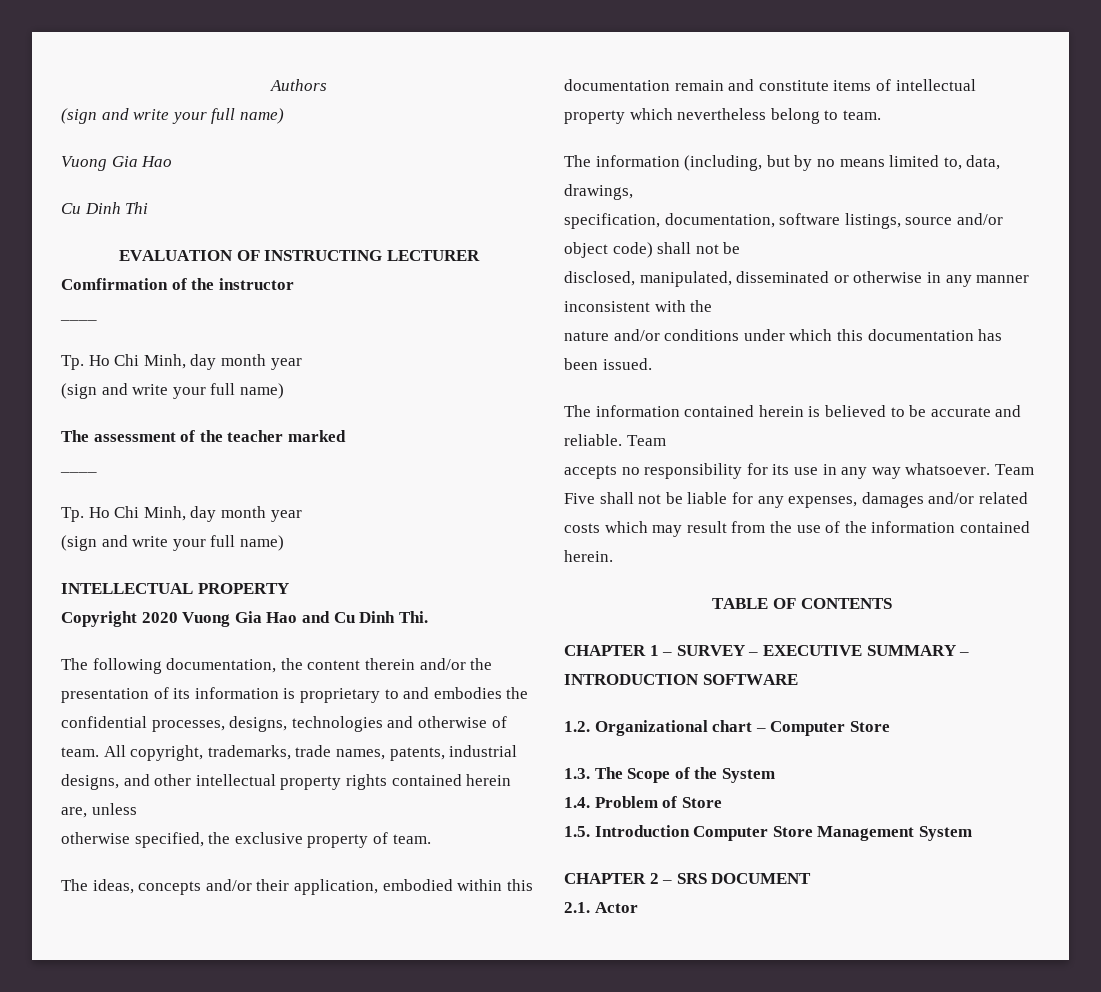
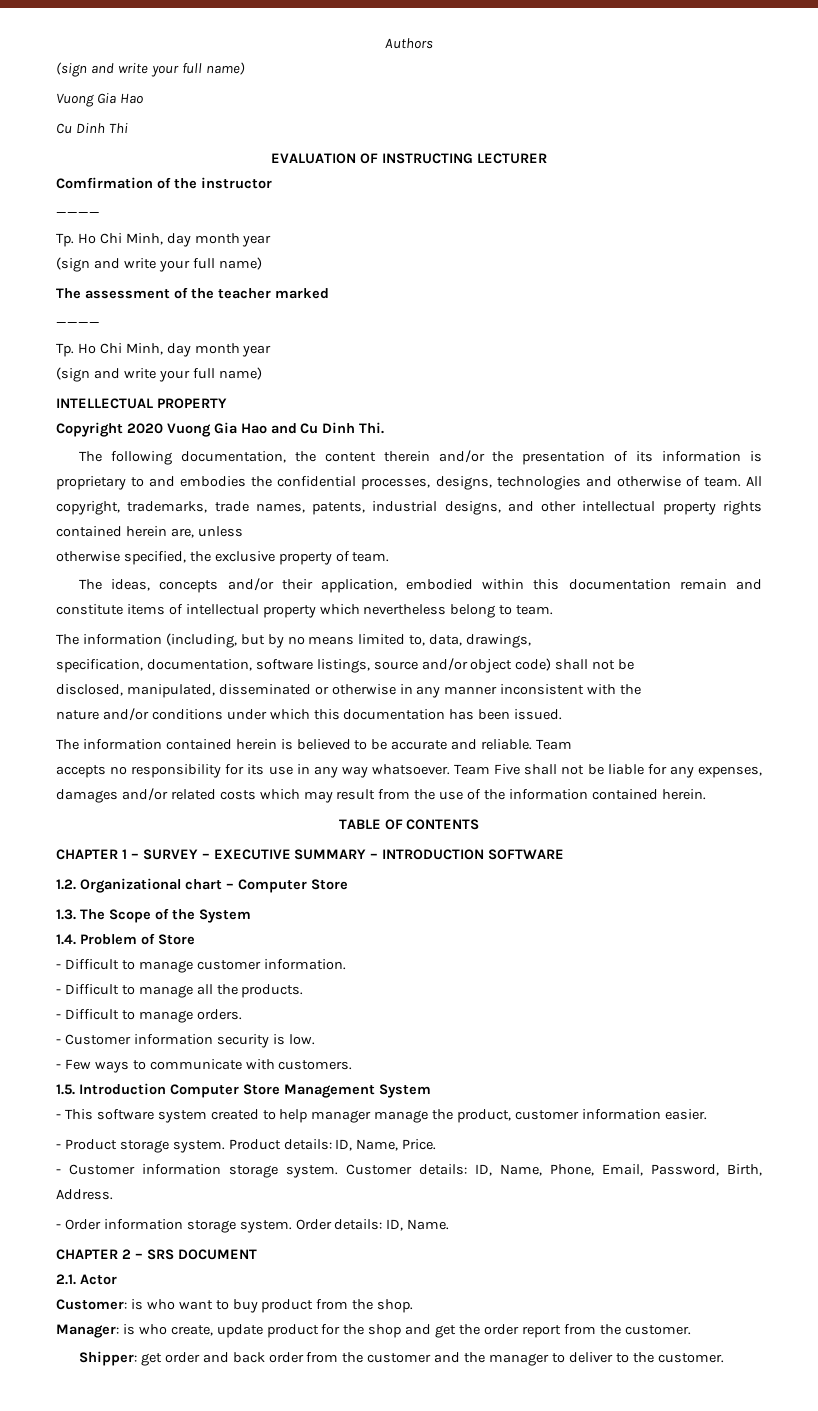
+ - Difficult to manage customer information.
+ - Difficult to manage all the products.
+ - Difficult to manage orders.
+ - Customer information security is low.
+ - Few ways to communicate with customers.
+ - This software system created to help manager manage the product, customer information easier.
+ - Product storage system. Product details: ID, Name, Price.
+ - Customer information storage system. Customer details: ID, Name, Phone, Email, Password, Birth, Address.
+ - Order information storage system. Order details: ID, Name.
+ Customer: is who want to buy product from the shop.
+ Manager: is who create, update product for the shop and get the order report from the customer.
+ Shipper: get order and back order from the customer and the manager to deliver to the customer.

